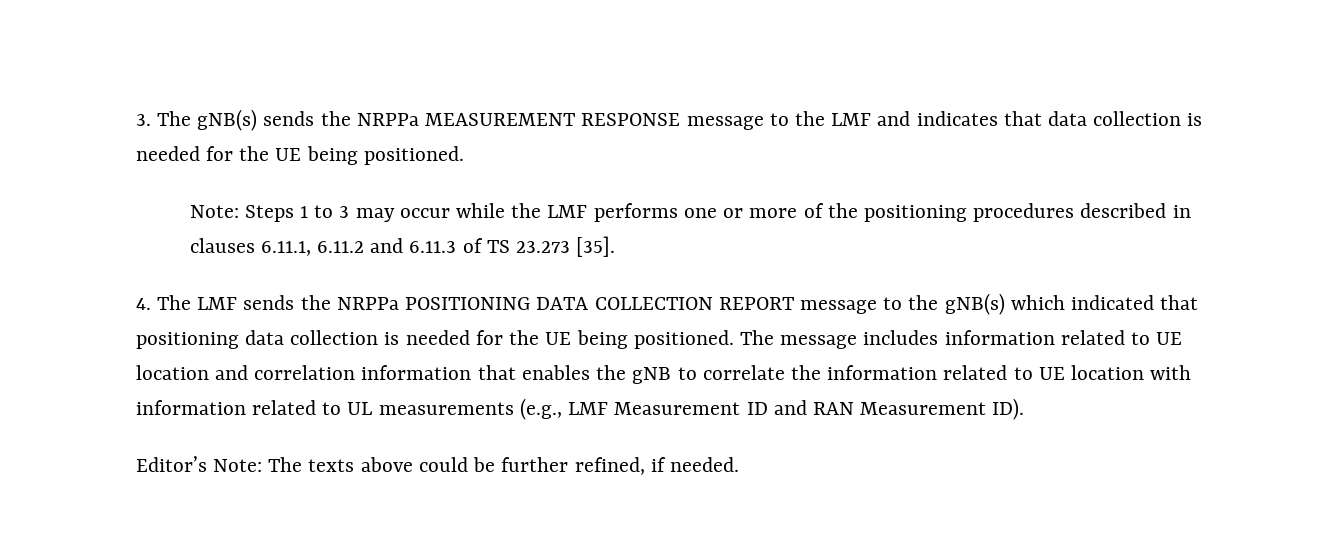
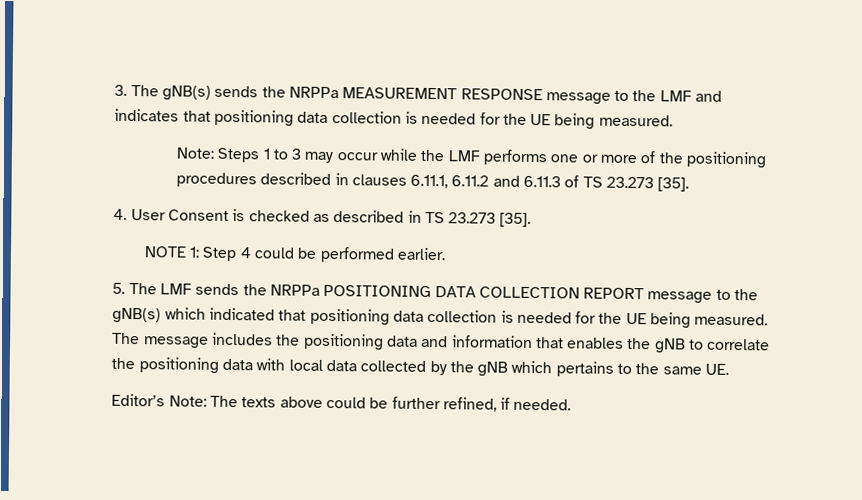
- 3. The gNB(s) sends the NRPPa MEASUREMENT RESPONSE message to the LMF and indicates that data collection is needed for the UE being positioned.
+ 3. The gNB(s) sends the NRPPa MEASUREMENT RESPONSE message to the LMF and indicates that positioning data collection is needed for the UE being measured.
- 4. The LMF sends the NRPPa POSITIONING DATA COLLECTION REPORT message to the gNB(s) which indicated that positioning data collection is needed for the UE being positioned.
+ 4. User Consent is checked as described in TS 23.273 [35].
+ NOTE 1: Step 4 could be performed earlier.
+ 5. The LMF sends the NRPPa POSITIONING DATA COLLECTION REPORT message to the gNB(s) which indicated that positioning data collection is needed for the UE being measured.
- The message includes information related to UE location and correlation information that enables the gNB to correlate the information related to UE location with information related to UL measurements (e.g., LMF Measurement ID and RAN Measurement ID).
+ The message includes the positioning data and information that enables the gNB to correlate the positioning data with local data collected by the gNB which pertains to the same UE.

